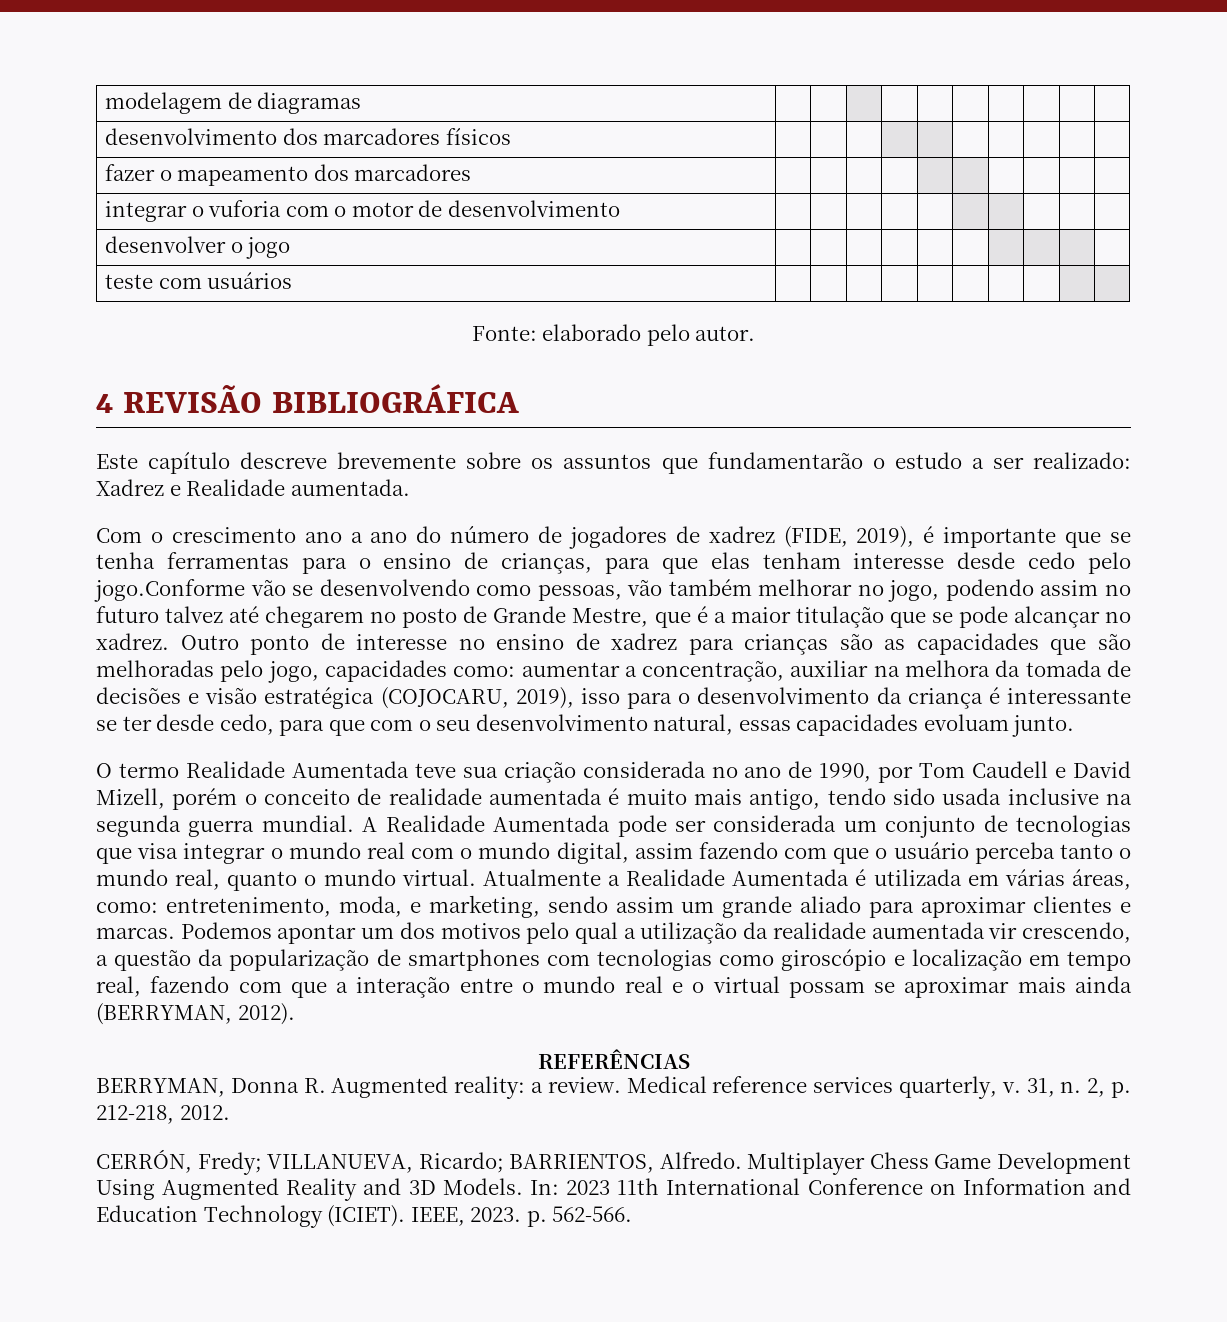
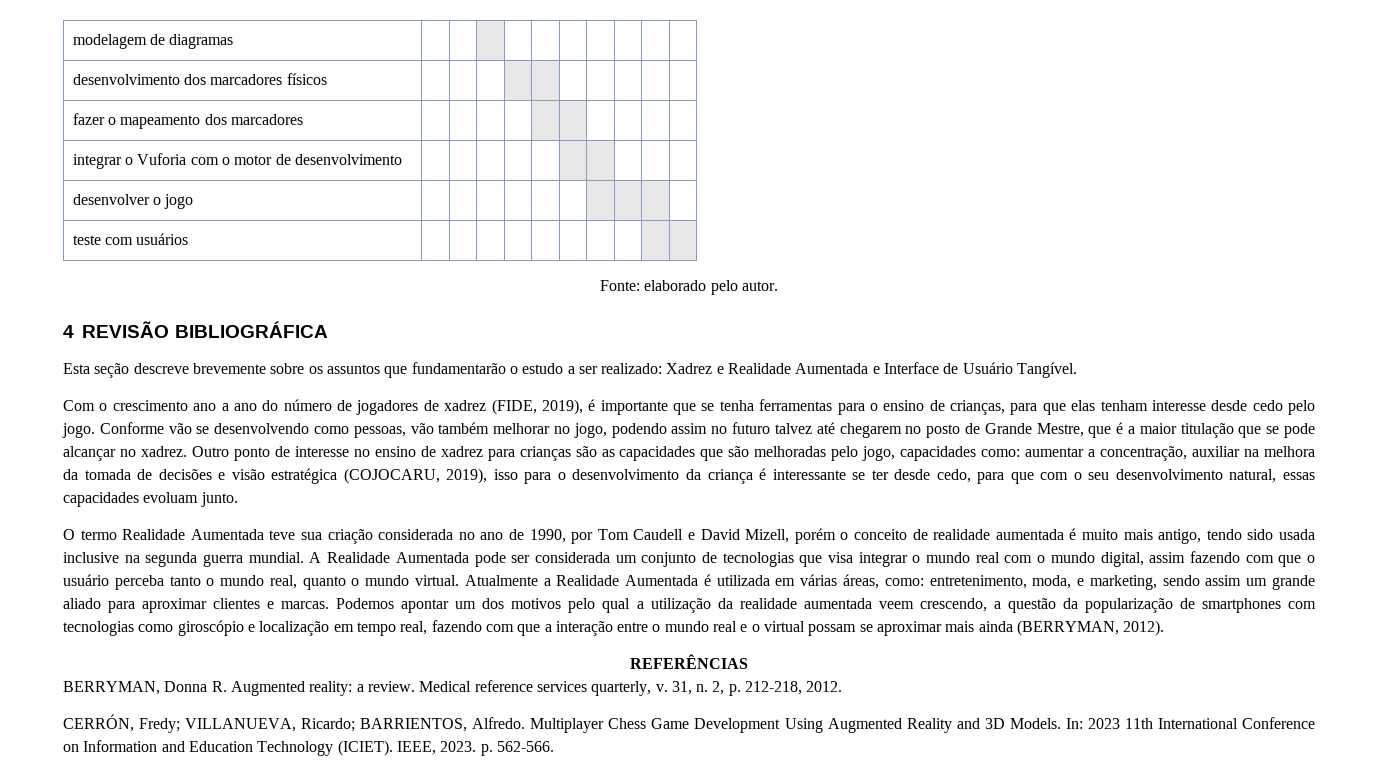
- integrar o vuforia com o motor de desenvolvimento | | | | | | | | | |
+ integrar o Vuforia com o motor de desenvolvimento | | | | | | | | | |
- Este capítulo descreve brevemente sobre os assuntos que fundamentarão o estudo a ser realizado: Xadrez e Realidade aumentada.
+ Esta seção descreve brevemente sobre os assuntos que fundamentarão o estudo a ser realizado: Xadrez e Realidade Aumentada e Interface de Usuário Tangível.
- Com o crescimento ano a ano do número de jogadores de xadrez (FIDE, 2019), é importante que se tenha ferramentas para o ensino de crianças, para que elas tenham interesse desde cedo pelo jogo.Conforme vão se desenvolvendo como pessoas, vão também melhorar no jogo, podendo assim no futuro talvez até chegarem no posto de Grande Mestre, que é a maior titulação que se pode alcançar no xadrez.
+ Com o crescimento ano a ano do número de jogadores de xadrez (FIDE, 2019), é importante que se tenha ferramentas para o ensino de crianças, para que elas tenham interesse desde cedo pelo jogo. Conforme vão se desenvolvendo como pessoas, vão também melhorar no jogo, podendo assim no futuro talvez até chegarem no posto de Grande Mestre, que é a maior titulação que se pode alcançar no xadrez.
- Podemos apontar um dos motivos pelo qual a utilização da realidade aumentada vir crescendo, a questão da popularização de smartphones com tecnologias como giroscópio e localização em tempo real, fazendo com que a interação entre o mundo real e o virtual possam se aproximar mais ainda (BERRYMAN, 2012).
+ Podemos apontar um dos motivos pelo qual a utilização da realidade aumentada veem crescendo, a questão da popularização de smartphones com tecnologias como giroscópio e localização em tempo real, fazendo com que a interação entre o mundo real e o virtual possam se aproximar mais ainda (BERRYMAN, 2012).

